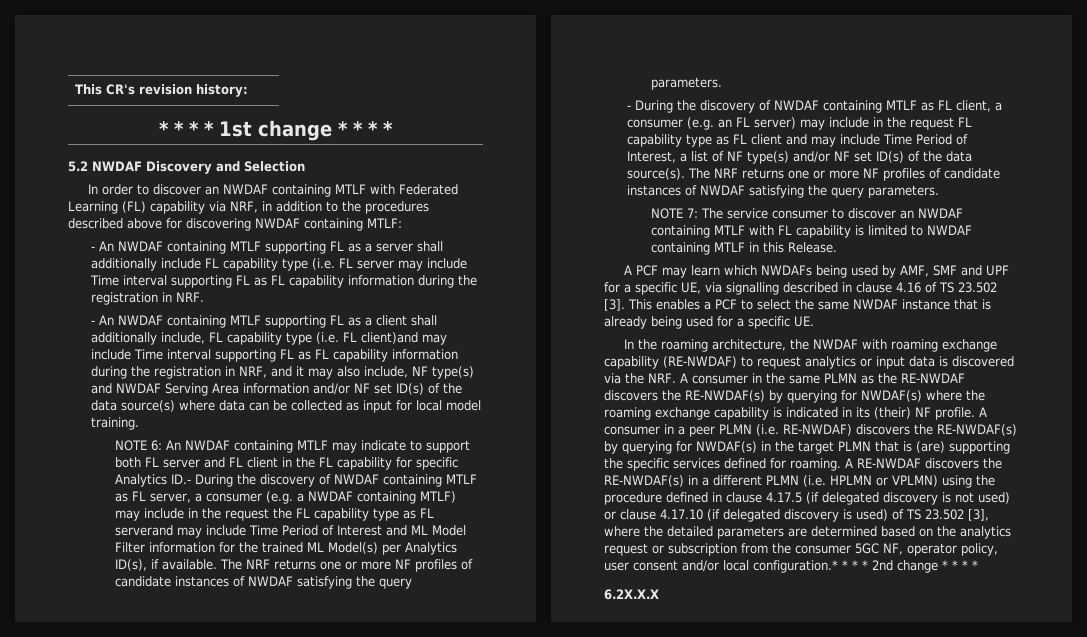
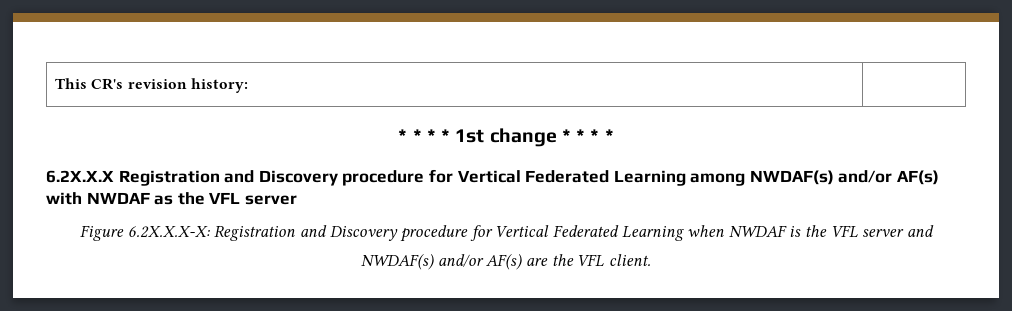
- 5.2 NWDAF Discovery and Selection
- In order to discover an NWDAF containing MTLF with Federated Learning (FL) capability via NRF, in addition to the procedures described above for discovering NWDAF containing MTLF:
- - An NWDAF containing MTLF supporting FL as a server shall additionally include FL capability type (i.e. FL server may include Time interval supporting FL as FL capability information during the registration in NRF.
- - An NWDAF containing MTLF supporting FL as a client shall additionally include, FL capability type (i.e. FL client)and may include Time interval supporting FL as FL capability information during the registration in NRF, and it may also include, NF type(s) and NWDAF Serving Area information and/or NF set ID(s) of the data source(s) where data can be collected as input for local model training.
- NOTE 6: An NWDAF containing MTLF may indicate to support both FL server and FL client in the FL capability for specific Analytics ID.- During the discovery of NWDAF containing MTLF as FL server, a consumer (e.g. a NWDAF containing MTLF) may include in the request the FL capability type as FL serverand may include Time Period of Interest and ML Model Filter information for the trained ML Model(s) per Analytics ID(s), if available. The NRF returns one or more NF profiles of candidate instances of NWDAF satisfying the query parameters.
- - During the discovery of NWDAF containing MTLF as FL client, a consumer (e.g. an FL server) may include in the request FL capability type as FL client and may include Time Period of Interest, a list of NF type(s) and/or NF set ID(s) of the data source(s). The NRF returns one or more NF profiles of candidate instances of NWDAF satisfying the query parameters.
- NOTE 7: The service consumer to discover an NWDAF containing MTLF with FL capability is limited to NWDAF containing MTLF in this Release.
- A PCF may learn which NWDAFs being used by AMF, SMF and UPF for a specific UE, via signalling described in clause 4.16 of TS 23.502 [3]. This enables a PCF to select the same NWDAF instance that is already being used for a specific UE.
- In the roaming architecture, the NWDAF with roaming exchange capability (RE-NWDAF) to request analytics or input data is discovered via the NRF. A consumer in the same PLMN as the RE-NWDAF discovers the RE-NWDAF(s) by querying for NWDAF(s) where the roaming exchange capability is indicated in its (their) NF profile. A consumer in a peer PLMN (i.e. RE-NWDAF) discovers the RE-NWDAF(s) by querying for NWDAF(s) in the target PLMN that is (are) supporting the specific services defined for roaming. A RE-NWDAF discovers the RE-NWDAF(s) in a different PLMN (i.e. HPLMN or VPLMN) using the procedure defined in clause 4.17.5 (if delegated discovery is not used) or clause 4.17.10 (if delegated discovery is used) of TS 23.502 [3], where the detailed parameters are determined based on the analytics request or subscription from the consumer 5GC NF, operator policy, user consent and/or local configuration.* * * * 2nd change * * * *
- 6.2X.X.X
+ 6.2X.X.X Registration and Discovery procedure for Vertical Federated Learning among NWDAF(s) and/or AF(s) with NWDAF as the VFL server
+ Figure 6.2X.X.X-X: Registration and Discovery procedure for Vertical Federated Learning when NWDAF is the VFL server and NWDAF(s) and/or AF(s) are the VFL client.

